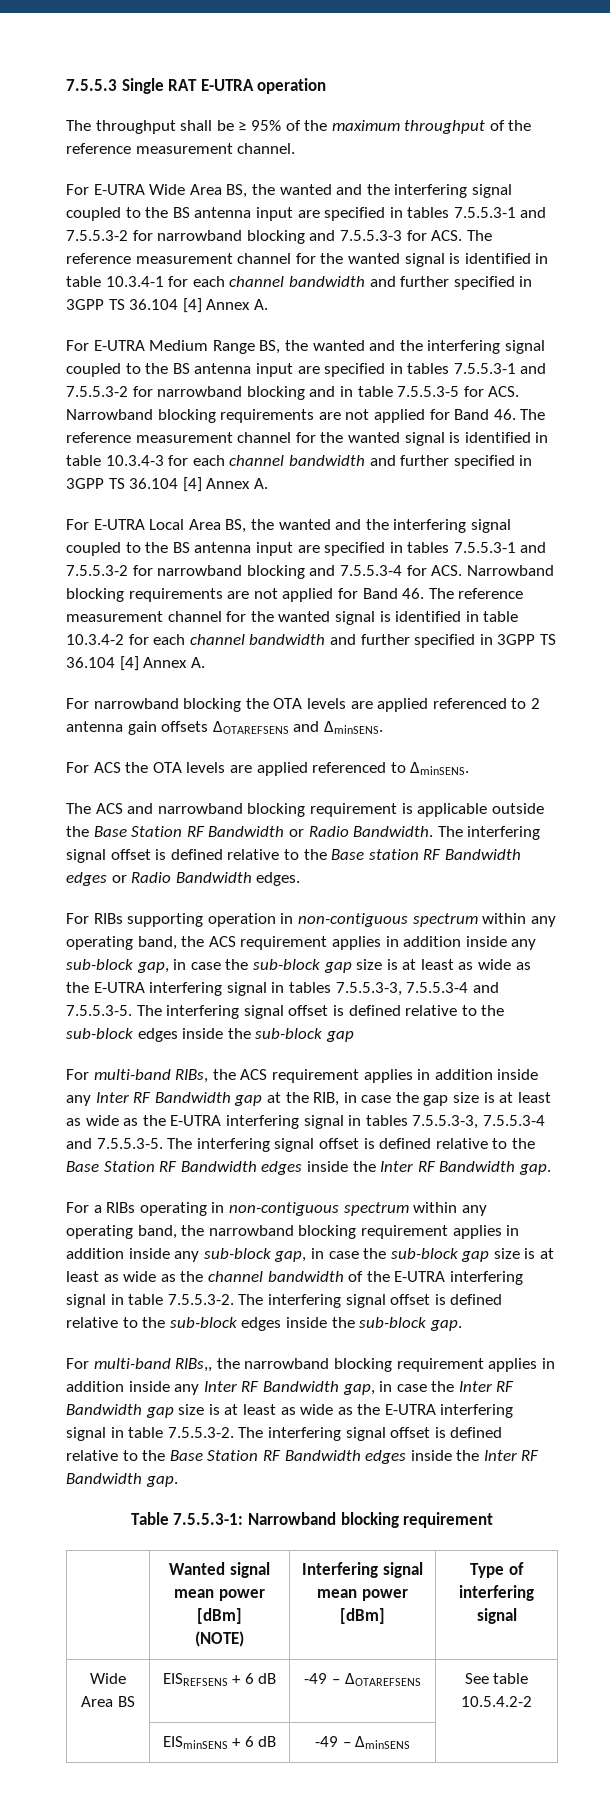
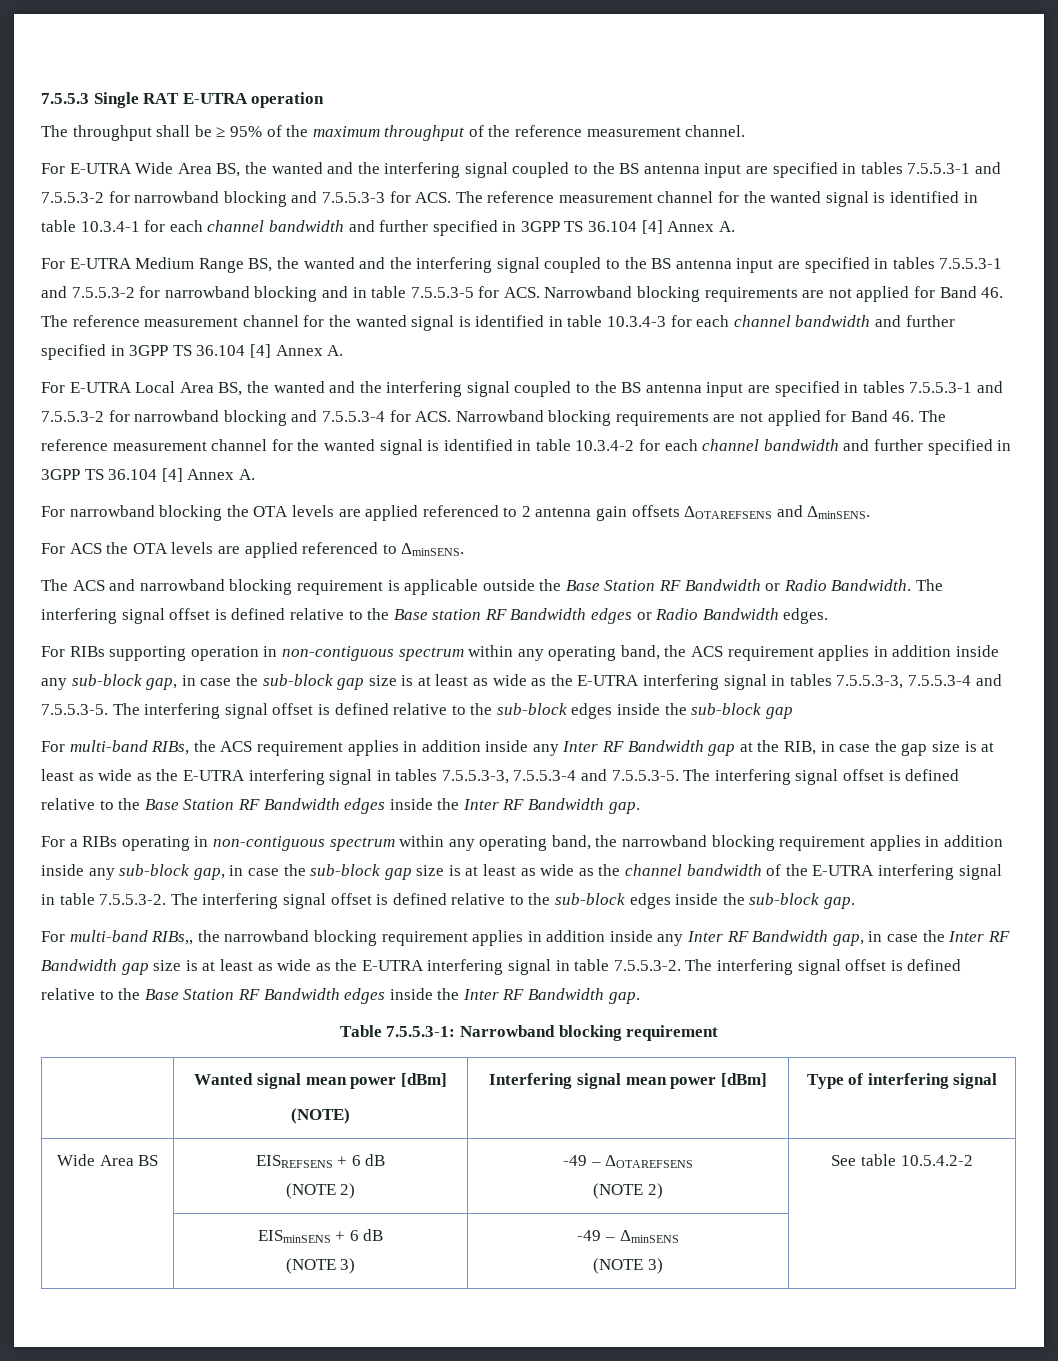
- Wide Area BS | EISREFSENS + 6 dB | -49 – ΔOTAREFSENS | See table 10.5.4.2-2
+ Wide Area BS | EISREFSENS + 6 dB
+ (NOTE 2) | -49 – ΔOTAREFSENS
+ (NOTE 2) | See table 10.5.4.2-2
- | EISminSENS + 6 dB | -49 – ΔminSENS |
+ | EISminSENS + 6 dB
+ (NOTE 3) | -49 – ΔminSENS
+ (NOTE 3) |

